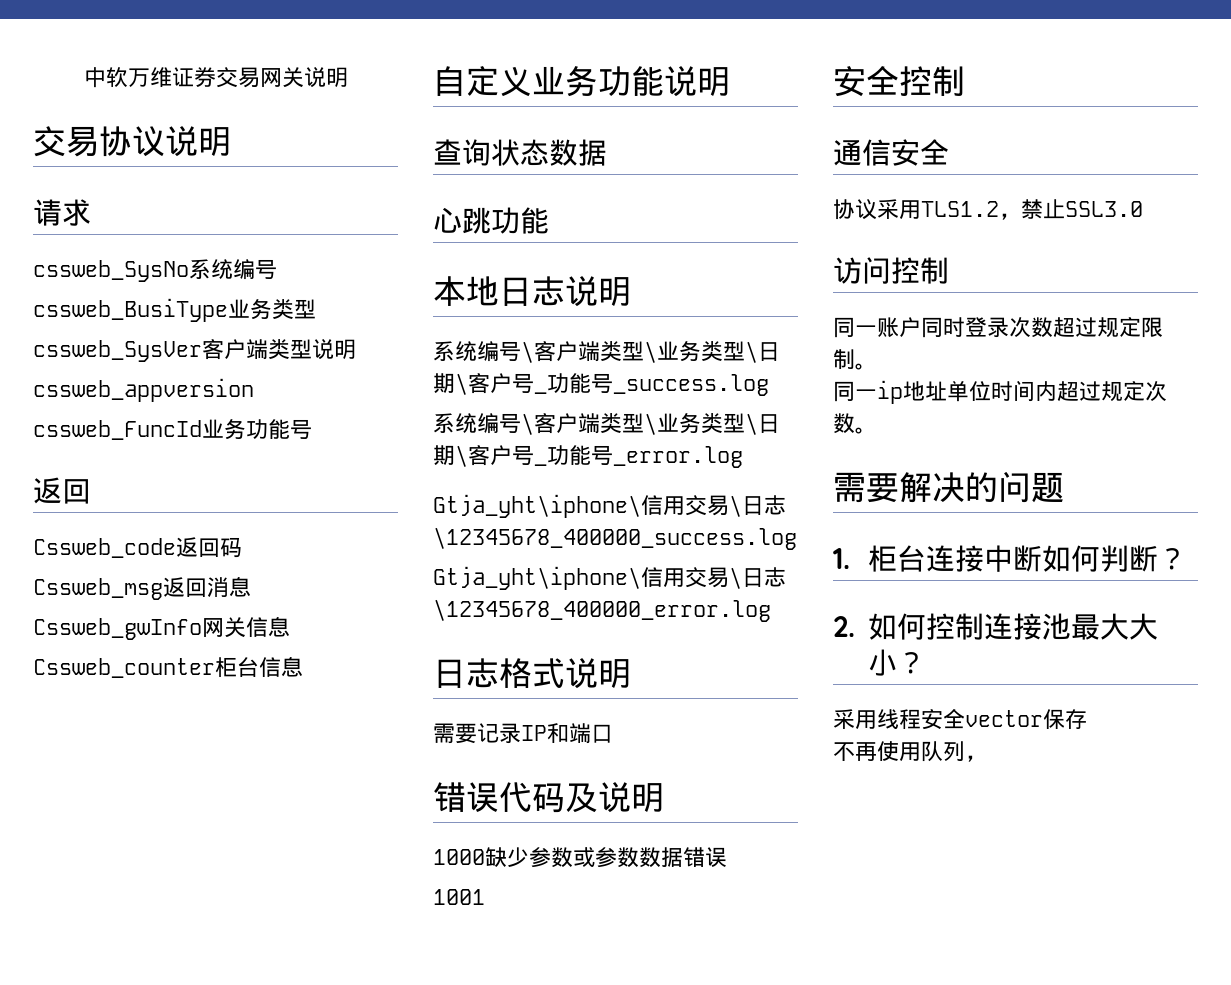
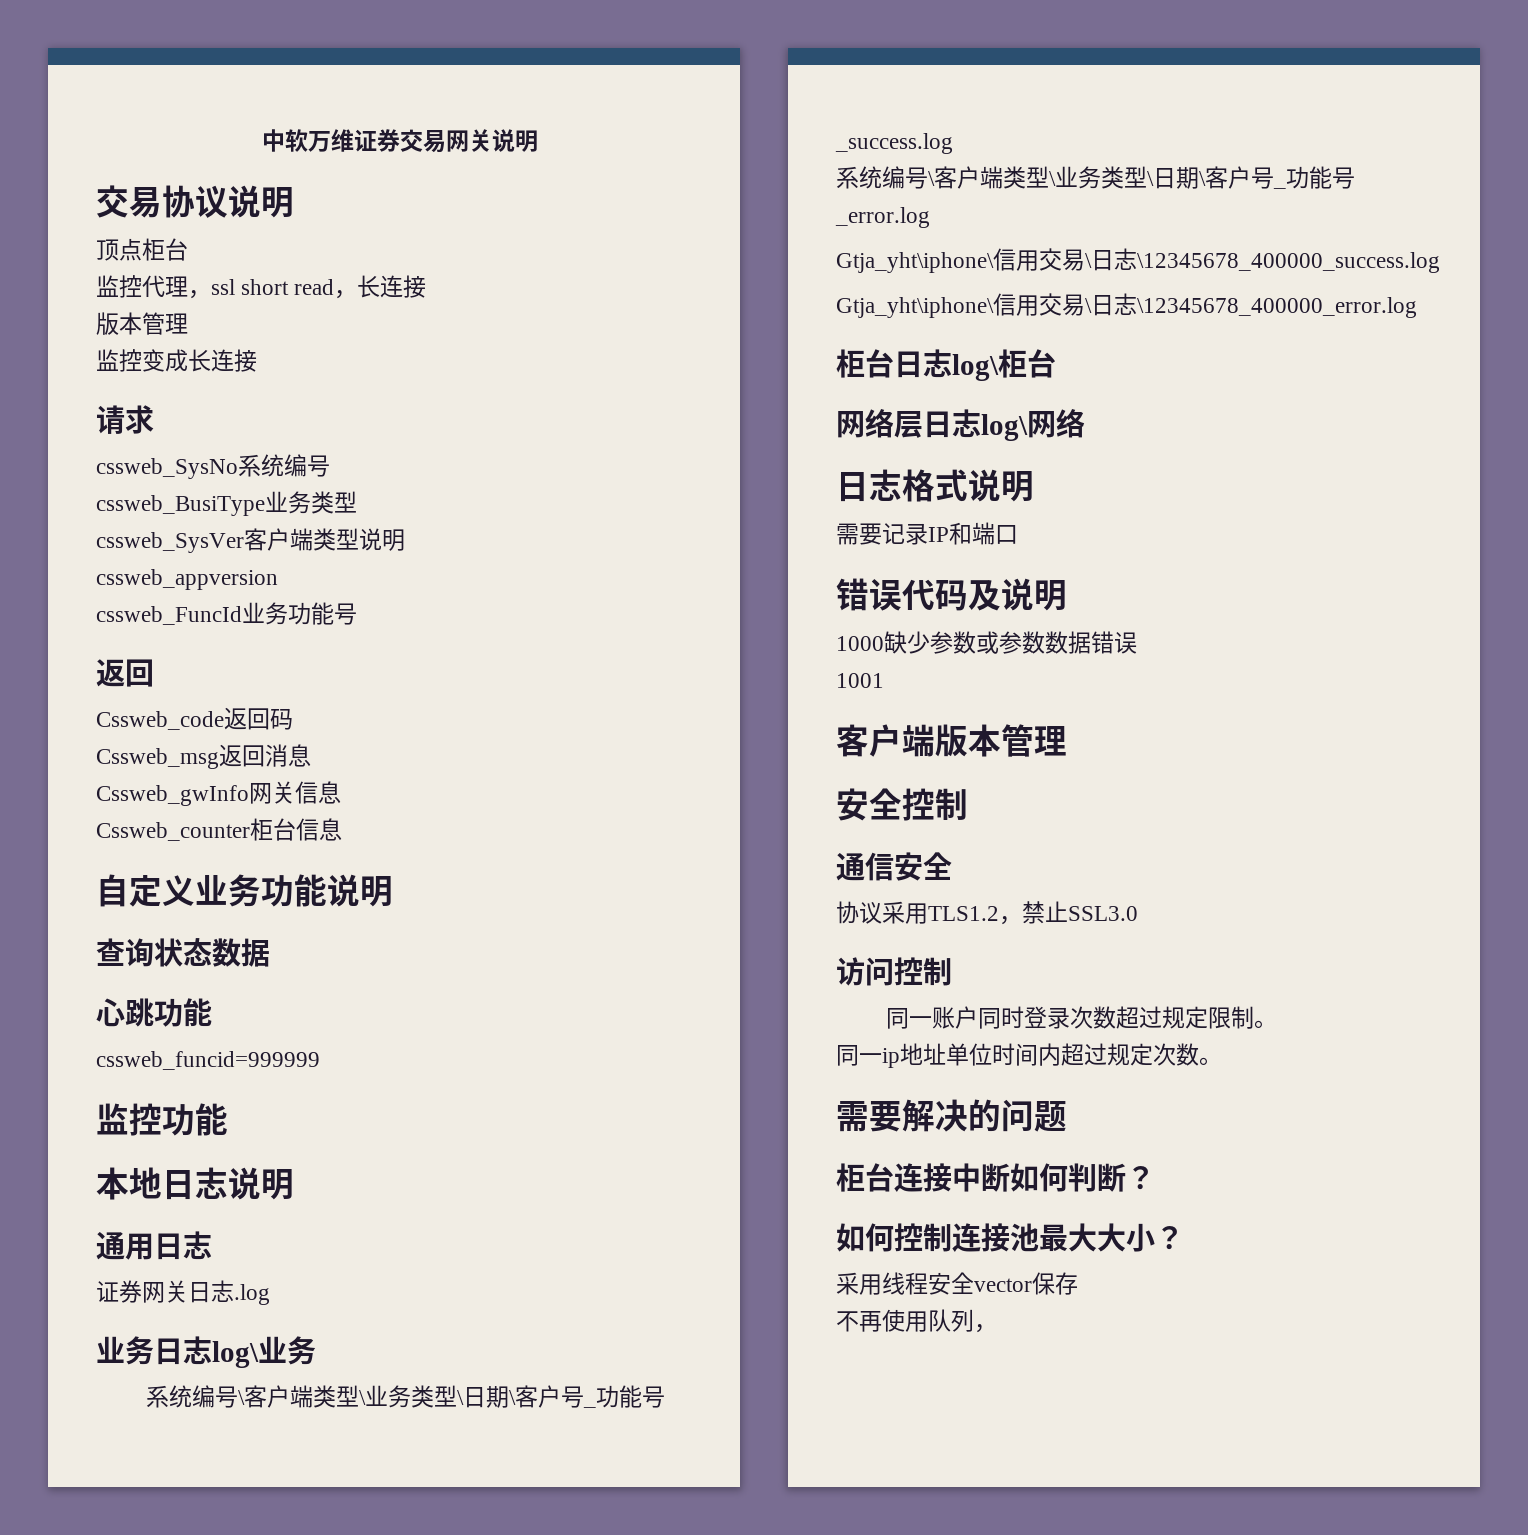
+ 顶点柜台
+ 监控代理，ssl short read，长连接
+ 版本管理
+ 监控变成长连接
+ cssweb_funcid=999999
+ 监控功能
+ 通用日志
+ 证券网关日志.log
+ 业务日志log\业务
+ 柜台日志log\柜台
+ 网络层日志log\网络
+ 客户端版本管理
- 1.柜台连接中断如何判断？
+ 柜台连接中断如何判断？
- 2.如何控制连接池最大大小？
+ 如何控制连接池最大大小？

